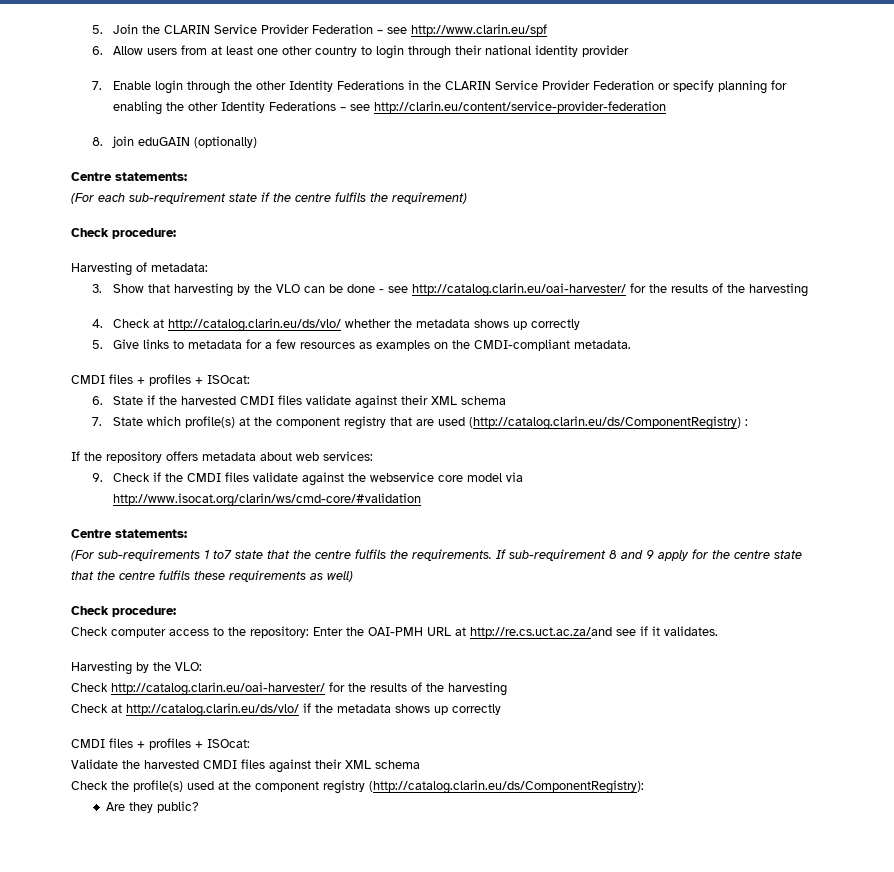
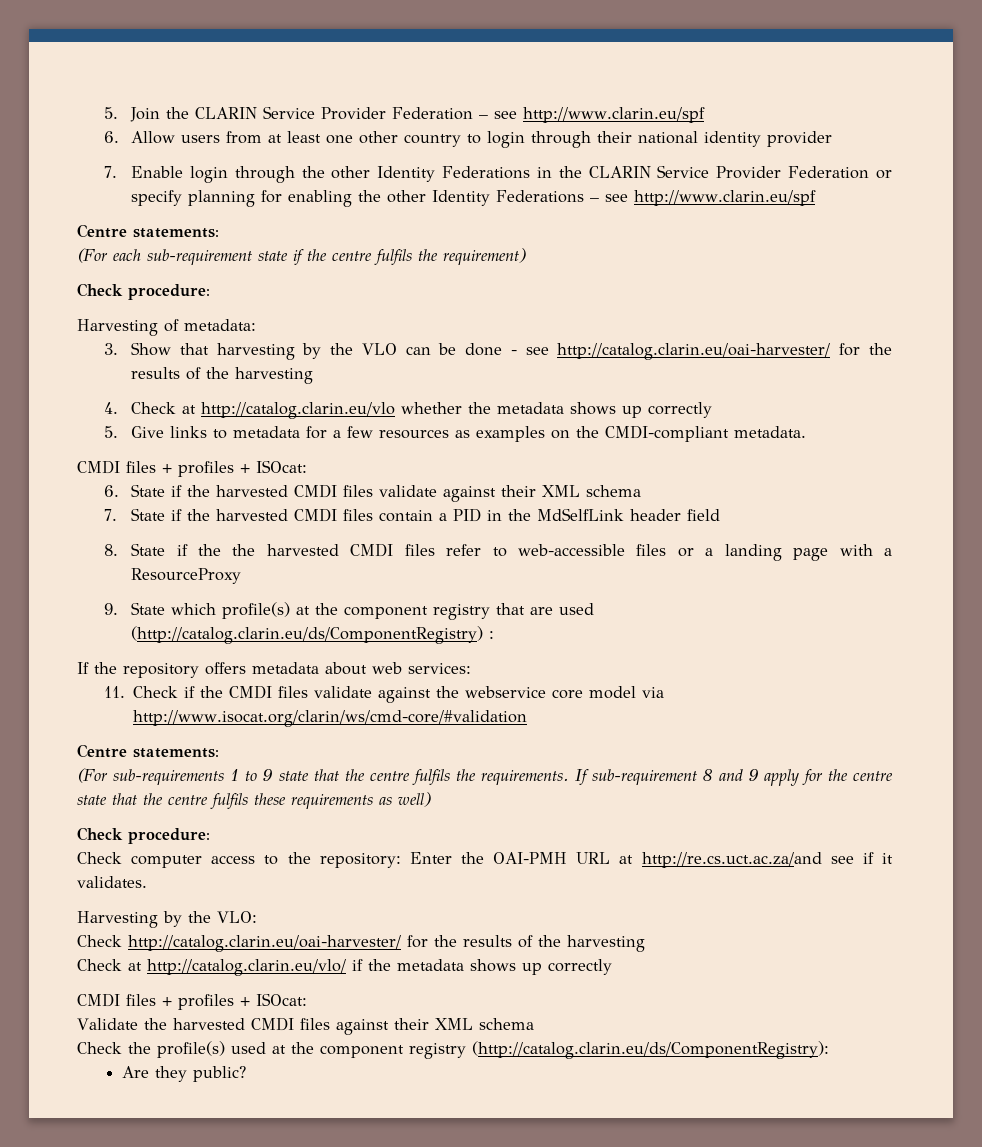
- 7. Enable login through the other Identity Federations in the CLARIN Service Provider Federation or specify planning for enabling the other Identity Federations – see http://clarin.eu/content/service-provider-federation
- 8. join eduGAIN (optionally)
+ 7. Enable login through the other Identity Federations in the CLARIN Service Provider Federation or specify planning for enabling the other Identity Federations – see http://www.clarin.eu/spf
- 4. Check at http://catalog.clarin.eu/ds/vlo/ whether the metadata shows up correctly
+ 4. Check at http://catalog.clarin.eu/vlo whether the metadata shows up correctly
- 7. State which profile(s) at the component registry that are used (http://catalog.clarin.eu/ds/ComponentRegistry) :
+ 7. State if the harvested CMDI files contain a PID in the MdSelfLink header field
+ 8. State if the the harvested CMDI files refer to web-accessible files or a landing page with a ResourceProxy
+ 9. State which profile(s) at the component registry that are used (http://catalog.clarin.eu/ds/ComponentRegistry) :
- 9. Check if the CMDI files validate against the webservice core model via http://www.isocat.org/clarin/ws/cmd-core/#validation
+ 11. Check if the CMDI files validate against the webservice core model via http://www.isocat.org/clarin/ws/cmd-core/#validation
- (For sub-requirements 1 to7 state that the centre fulfils the requirements.
+ (For sub-requirements 1 to 9 state that the centre fulfils the requirements.
- Check at http://catalog.clarin.eu/ds/vlo/ if the metadata shows up correctly
+ Check at http://catalog.clarin.eu/vlo/ if the metadata shows up correctly

